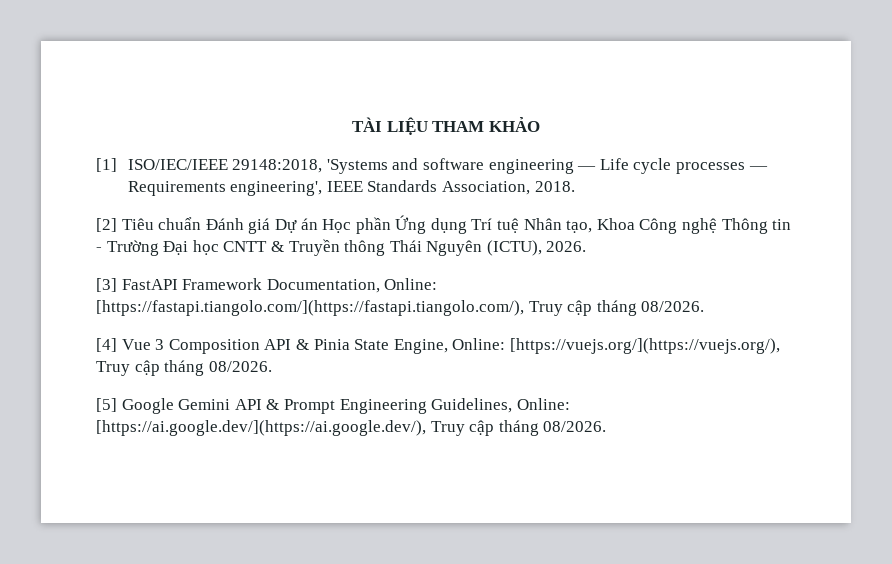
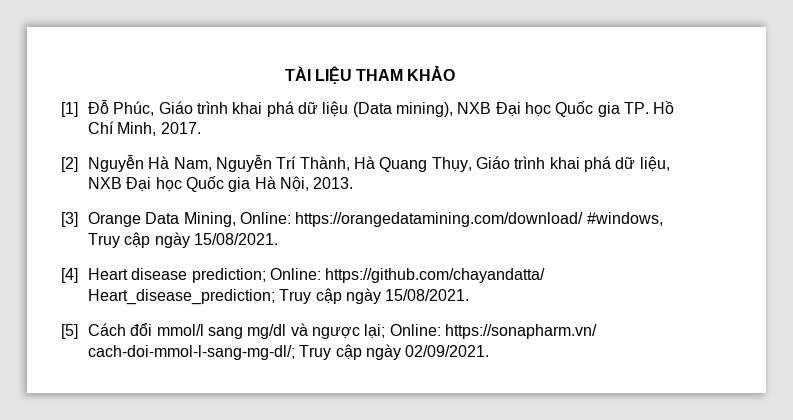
- [1] ISO/IEC/IEEE 29148:2018, 'Systems and software engineering — Life cycle processes — Requirements engineering', IEEE Standards Association, 2018.
- [2] Tiêu chuẩn Đánh giá Dự án Học phần Ứng dụng Trí tuệ Nhân tạo, Khoa Công nghệ Thông tin - Trường Đại học CNTT & Truyền thông Thái Nguyên (ICTU), 2026.
- [3] FastAPI Framework Documentation, Online: [https://fastapi.tiangolo.com/](https://fastapi.tiangolo.com/), Truy cập tháng 08/2026.
- [4] Vue 3 Composition API & Pinia State Engine, Online: [https://vuejs.org/](https://vuejs.org/), Truy cập tháng 08/2026.
- [5] Google Gemini API & Prompt Engineering Guidelines, Online: [https://ai.google.dev/](https://ai.google.dev/), Truy cập tháng 08/2026.
+ [1] Đỗ Phúc, Giáo trình khai phá dữ liệu (Data mining), NXB Đại học Quốc gia TP. Hồ Chí Minh, 2017.
+ [2] Nguyễn Hà Nam, Nguyễn Trí Thành, Hà Quang Thụy, Giáo trình khai phá dữ liệu, NXB Đại học Quốc gia Hà Nội, 2013.
+ [3] Orange Data Mining, Online: https://orangedatamining.com/download/ #windows, Truy cập ngày 15/08/2021.
+ [4] Heart disease prediction; Online: https://github.com/chayandatta/ Heart_disease_prediction; Truy cập ngày 15/08/2021.
+ [5] Cách đổi mmol/l sang mg/dl và ngược lại; Online: https://sonapharm.vn/ cach-doi-mmol-l-sang-mg-dl/; Truy cập ngày 02/09/2021.

